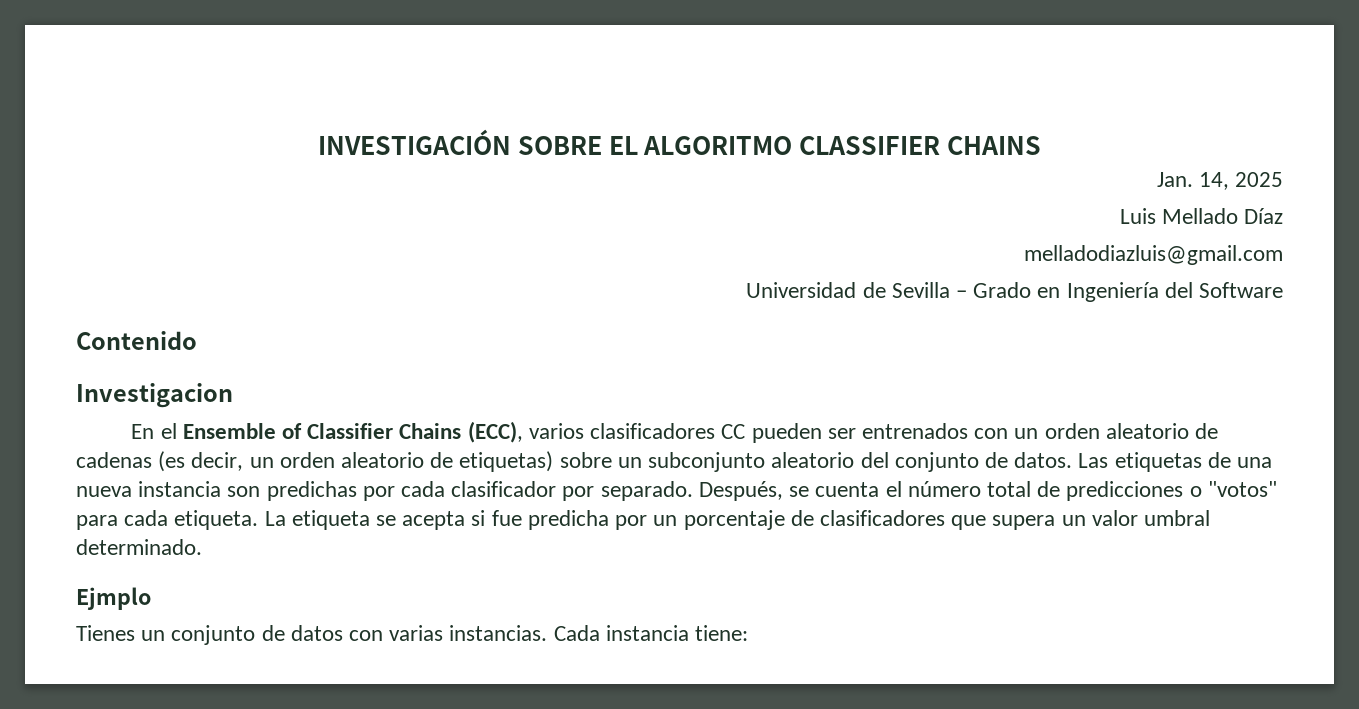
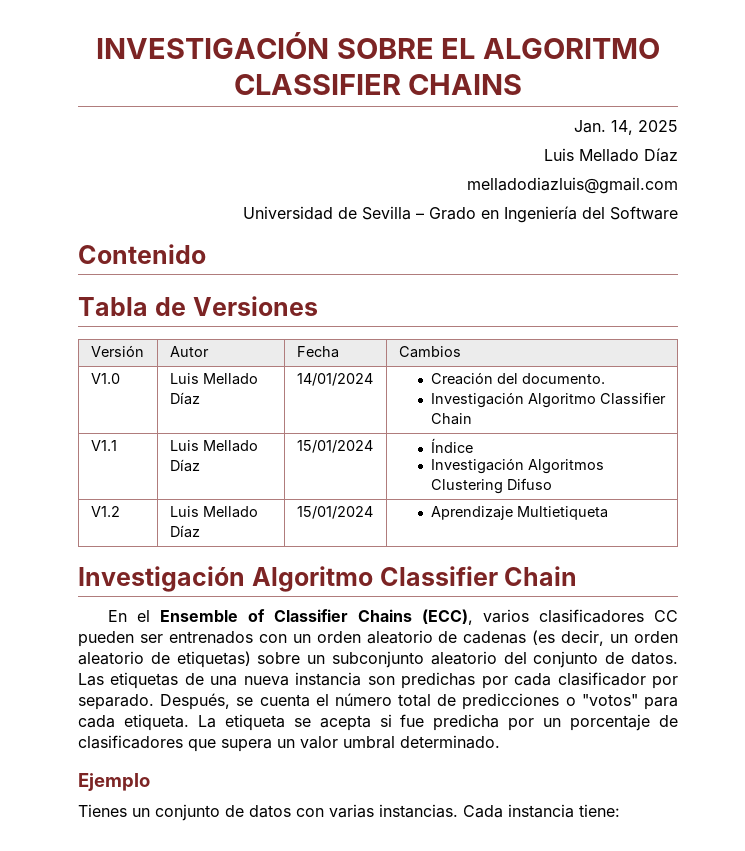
- Investigacion
+ Tabla de Versiones
+ Versión | Autor | Fecha | Cambios
+ V1.0 | Luis Mellado Díaz | 14/01/2024 | Creación del documento.
+ Investigación Algoritmo Classifier Chain
+ V1.1 | Luis Mellado Díaz | 15/01/2024 | Índice
+ Investigación Algoritmos Clustering Difuso
+ V1.2 | Luis Mellado Díaz | 15/01/2024 | Aprendizaje Multietiqueta
+ Investigación Algoritmo Classifier Chain
- Ejmplo
+ Ejemplo

